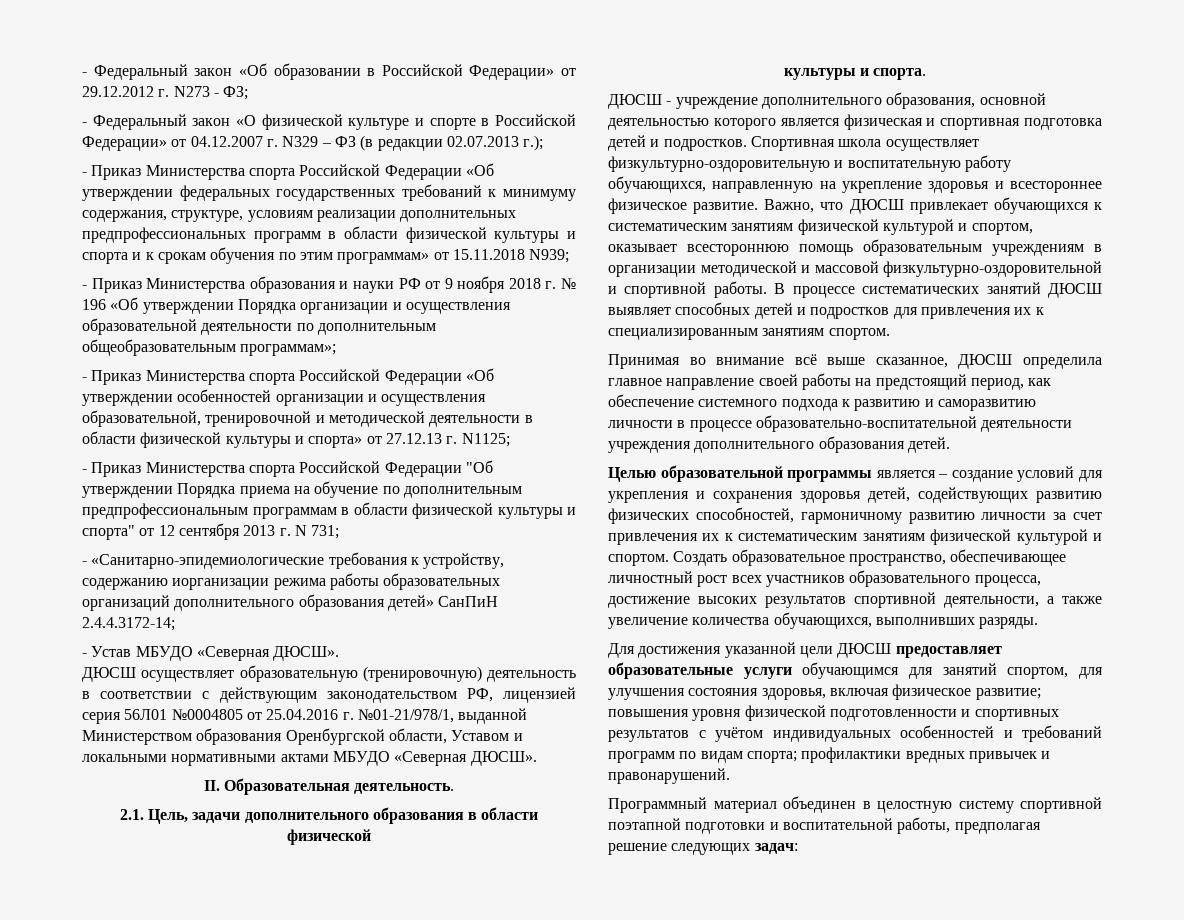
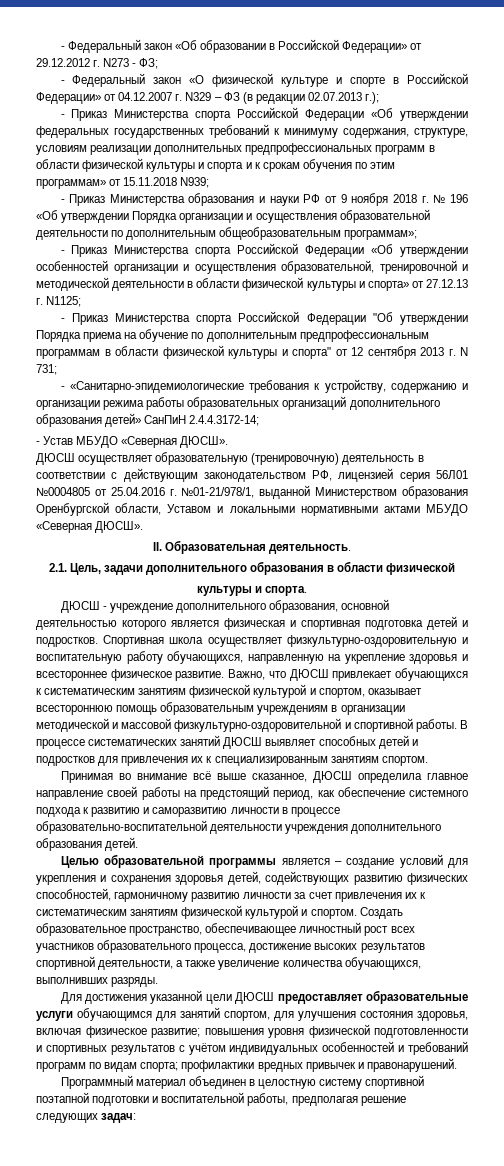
- - «Санитарно-эпидемиологические требования к устройству, содержанию иорганизации режима работы образовательных организаций дополнительного образования детей» СанПиН 2.4.4.3172-14;
+ - «Санитарно-эпидемиологические требования к устройству, содержанию и организации режима работы образовательных организаций дополнительного образования детей» СанПиН 2.4.4.3172-14;

